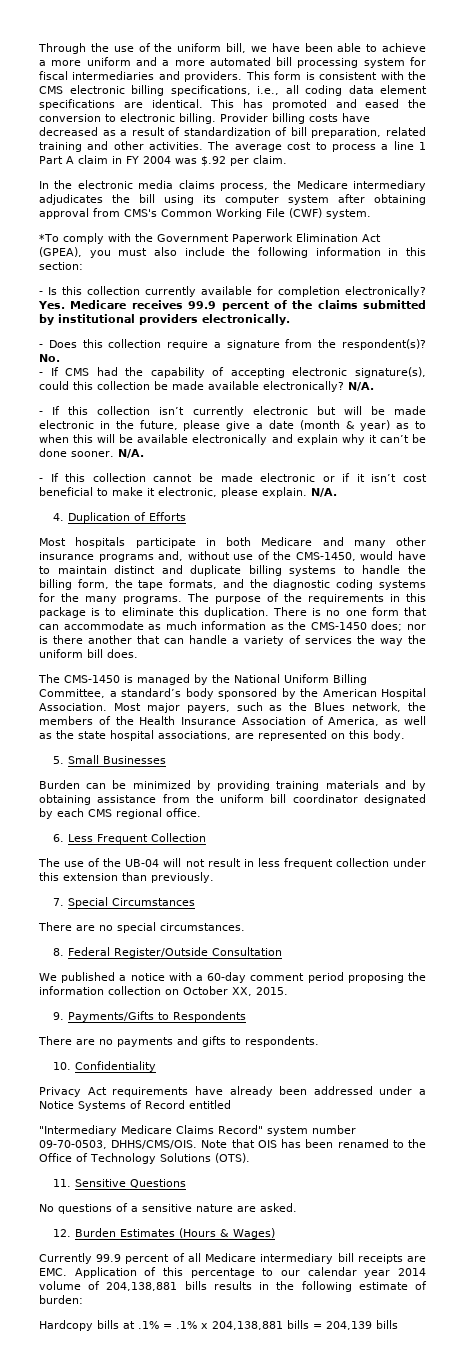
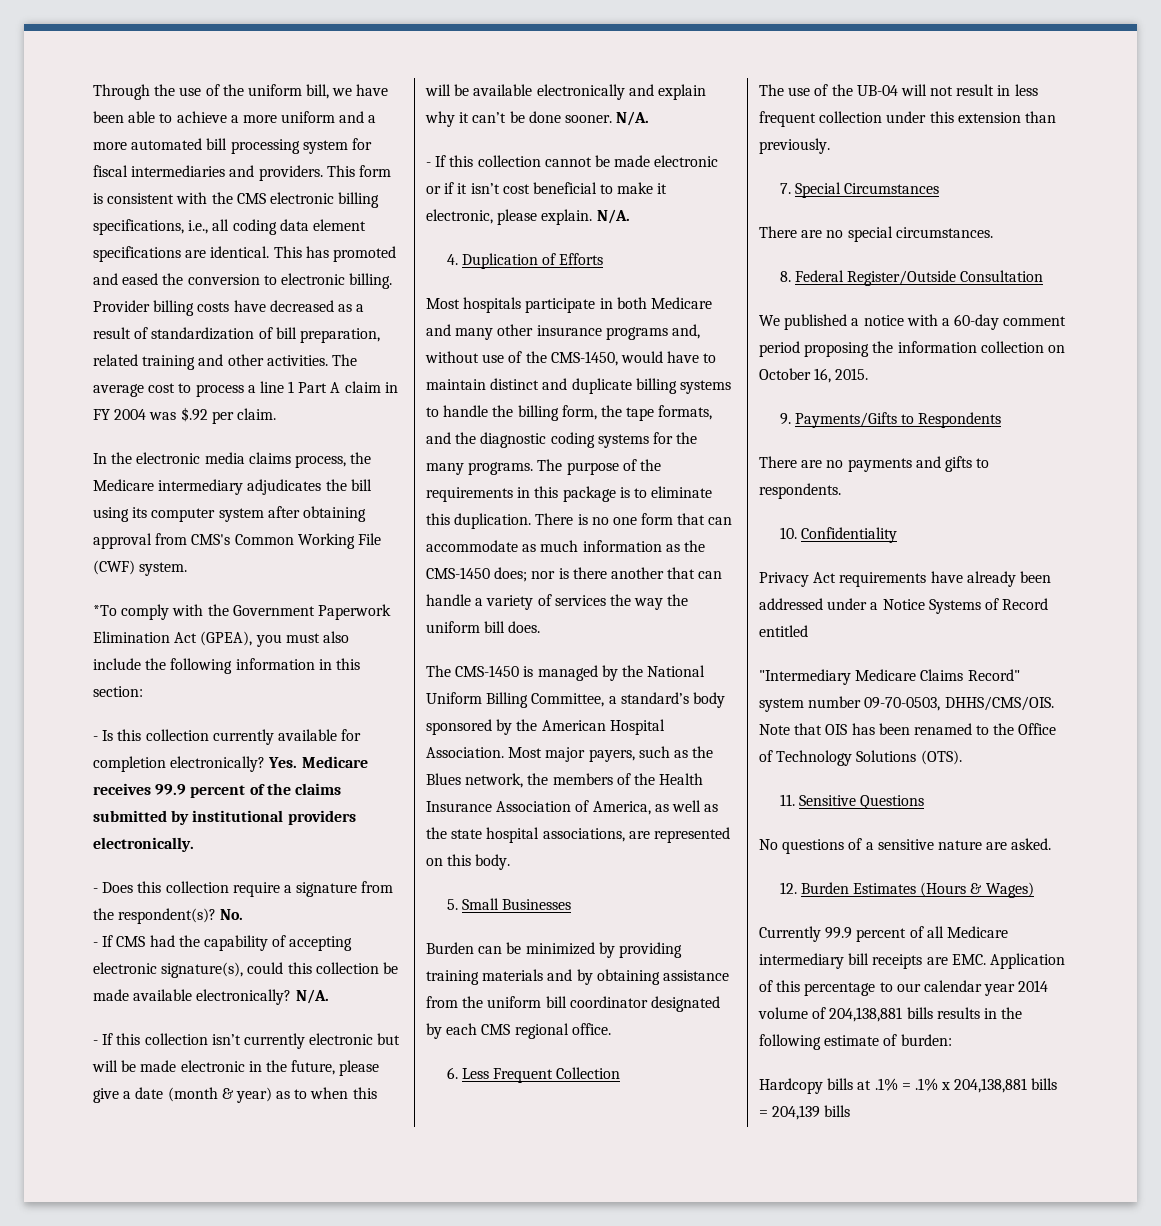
- We published a notice with a 60-day comment period proposing the information collection on October XX, 2015.
+ We published a notice with a 60-day comment period proposing the information collection on October 16, 2015.

